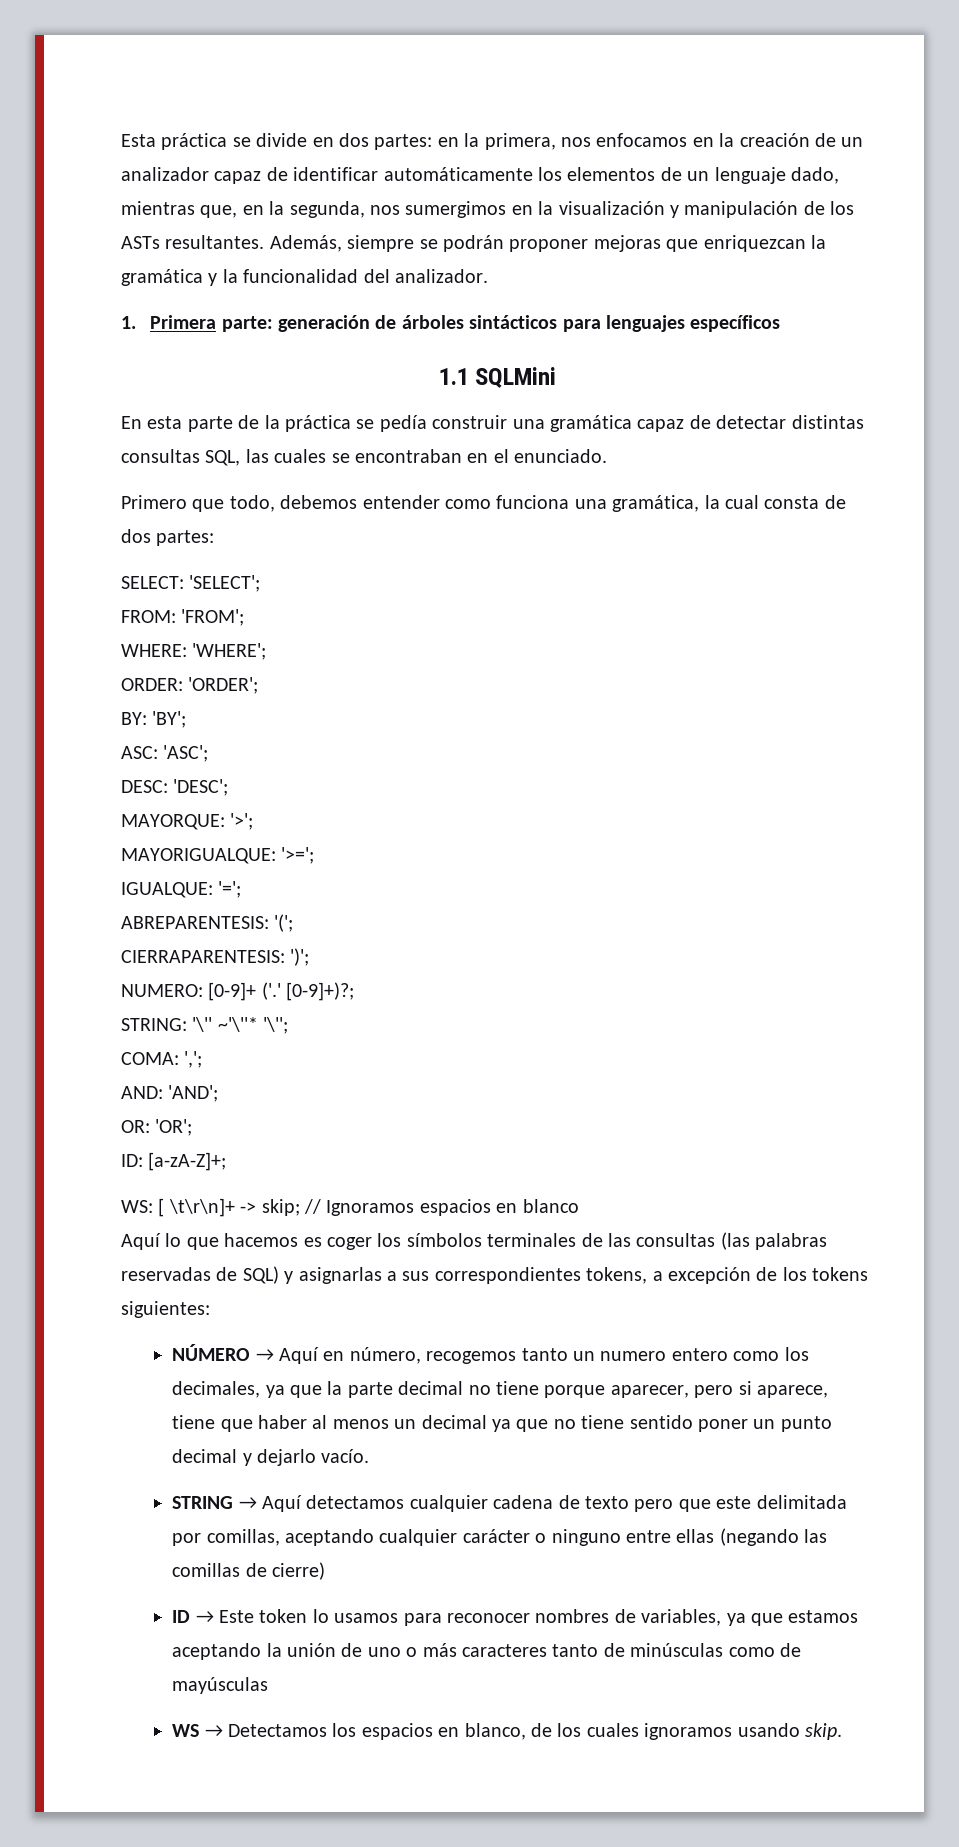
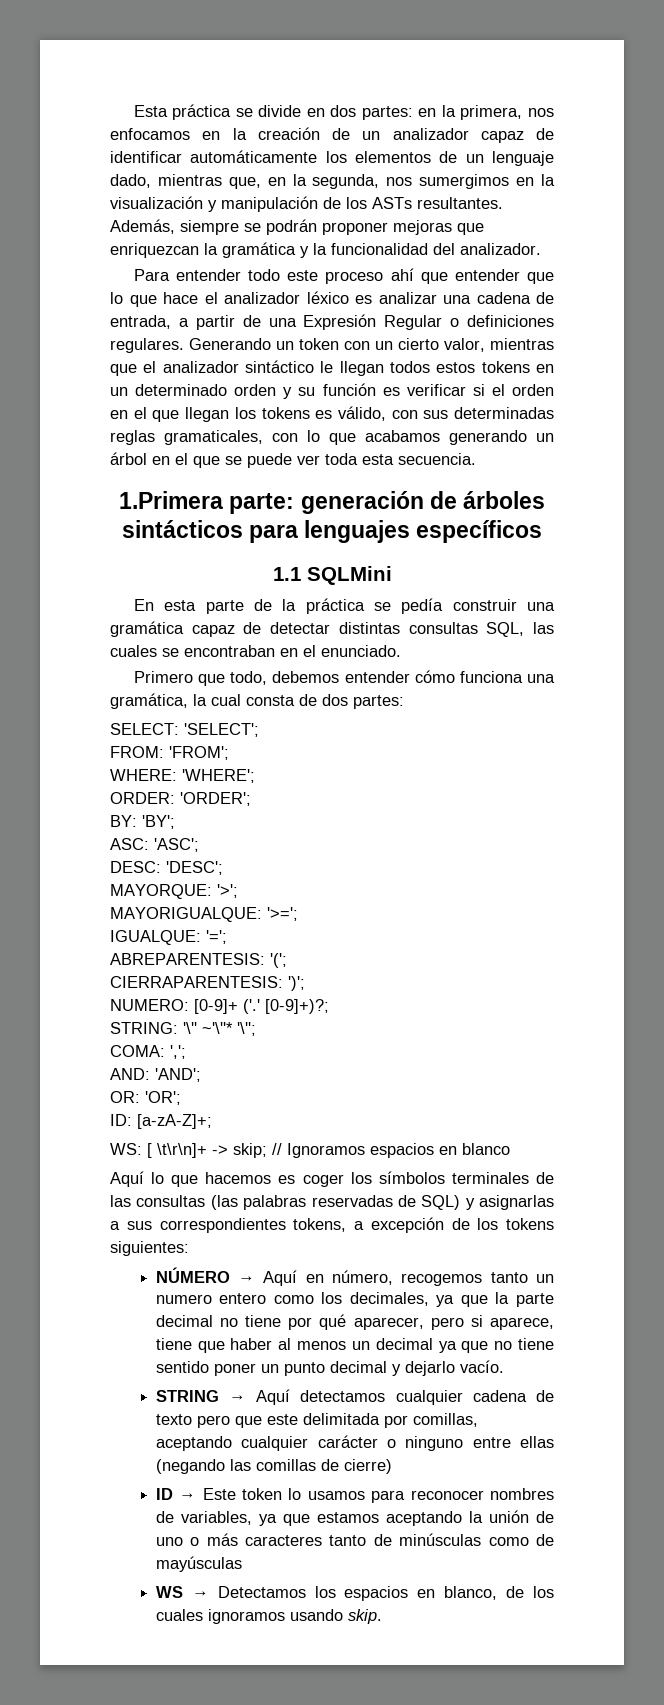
- 1. Primera parte: generación de árboles sintácticos para lenguajes específicos
+ Para entender todo este proceso ahí que entender que lo que hace el analizador léxico es analizar una cadena de entrada, a partir de una Expresión Regular o definiciones regulares. Generando un token con un cierto valor, mientras que el analizador sintáctico le llegan todos estos tokens en un determinado orden y su función es verificar si el orden en el que llegan los tokens es válido, con sus determinadas reglas gramaticales, con lo que acabamos generando un árbol en el que se puede ver toda esta secuencia.
+ 1.Primera parte: generación de árboles sintácticos para lenguajes específicos
- Primero que todo, debemos entender como funciona una gramática, la cual consta de dos partes:
+ Primero que todo, debemos entender cómo funciona una gramática, la cual consta de dos partes:
- NÚMERO → Aquí en número, recogemos tanto un numero entero como los decimales, ya que la parte decimal no tiene porque aparecer, pero si aparece, tiene que haber al menos un decimal ya que no tiene sentido poner un punto decimal y dejarlo vacío.
+ NÚMERO → Aquí en número, recogemos tanto un numero entero como los decimales, ya que la parte decimal no tiene por qué aparecer, pero si aparece, tiene que haber al menos un decimal ya que no tiene sentido poner un punto decimal y dejarlo vacío.

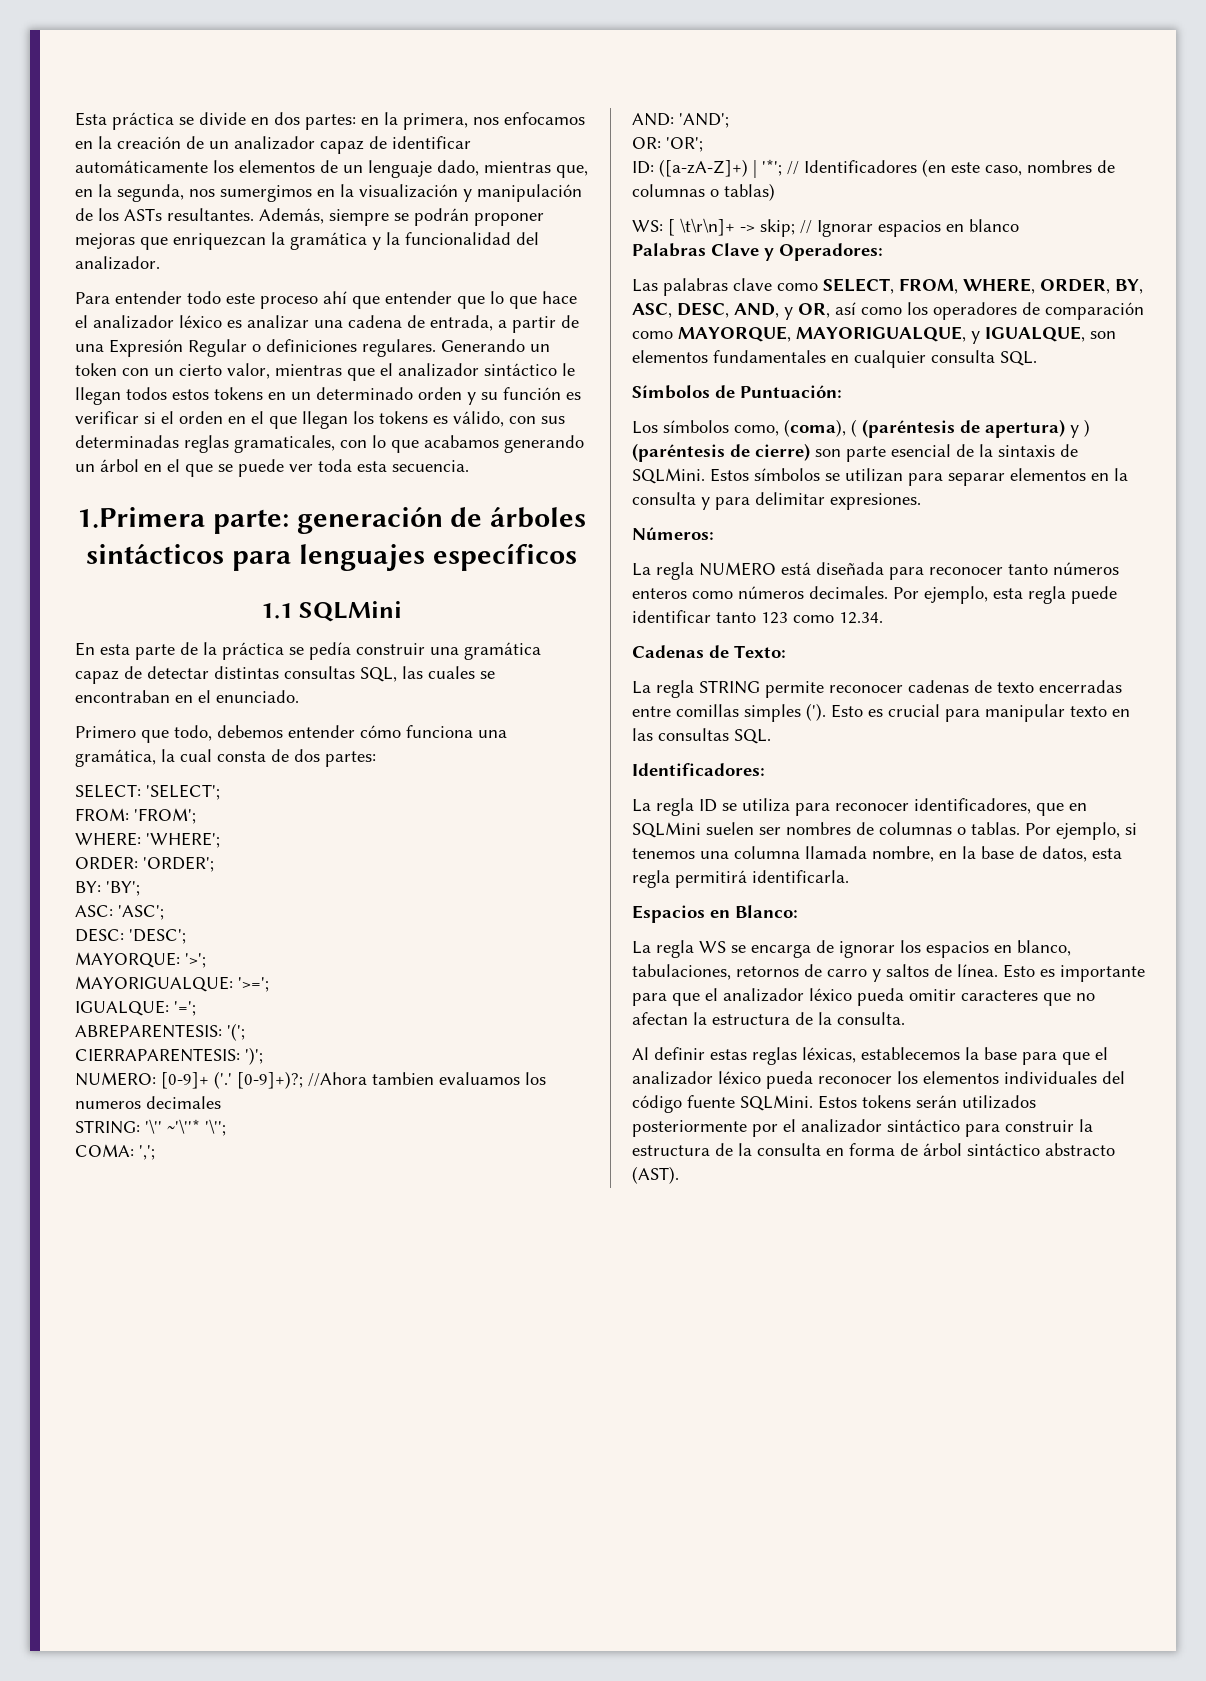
- [0-9]+)?;
+ [0-9]+)?; //Ahora tambien evaluamos los numeros decimales
- ID: [a-zA-Z]+;
+ ID: ([a-zA-Z]+) | '*'; // Identificadores (en este caso, nombres de columnas o tablas)
- WS: [ \t\r\n]+ -> skip; // Ignoramos espacios en blanco
+ WS: [ \t\r\n]+ -> skip; // Ignorar espacios en blanco
- Aquí lo que hacemos es coger los símbolos terminales de las consultas (las palabras reservadas de SQL) y asignarlas a sus correspondientes tokens, a excepción de los tokens siguientes:
- NÚMERO → Aquí en número, recogemos tanto un numero entero como los decimales, ya que la parte decimal no tiene por qué aparecer, pero si aparece, tiene que haber al menos un decimal ya que no tiene sentido poner un punto decimal y dejarlo vacío.
- STRING → Aquí detectamos cualquier cadena de texto pero que este delimitada por comillas, aceptando cualquier carácter o ninguno entre ellas (negando las comillas de cierre)
- ID → Este token lo usamos para reconocer nombres de variables, ya que estamos aceptando la unión de uno o más caracteres tanto de minúsculas como de mayúsculas
- WS → Detectamos los espacios en blanco, de los cuales ignoramos usando skip.
+ Palabras Clave y Operadores:
+ Las palabras clave como SELECT, FROM, WHERE, ORDER, BY, ASC, DESC, AND, y OR, así como los operadores de comparación como MAYORQUE, MAYORIGUALQUE, y IGUALQUE, son elementos fundamentales en cualquier consulta SQL.
+ Símbolos de Puntuación:
+ Los símbolos como, (coma), ( (paréntesis de apertura) y ) (paréntesis de cierre) son parte esencial de la sintaxis de SQLMini. Estos símbolos se utilizan para separar elementos en la consulta y para delimitar expresiones.
+ Números:
+ La regla NUMERO está diseñada para reconocer tanto números enteros como números decimales. Por ejemplo, esta regla puede identificar tanto 123 como 12.34.
+ Cadenas de Texto:
+ La regla STRING permite reconocer cadenas de texto encerradas entre comillas simples ('). Esto es crucial para manipular texto en las consultas SQL.
+ Identificadores:
+ La regla ID se utiliza para reconocer identificadores, que en SQLMini suelen ser nombres de columnas o tablas. Por ejemplo, si tenemos una columna llamada nombre, en la base de datos, esta regla permitirá identificarla.
+ Espacios en Blanco:
+ La regla WS se encarga de ignorar los espacios en blanco, tabulaciones, retornos de carro y saltos de línea. Esto es importante para que el analizador léxico pueda omitir caracteres que no afectan la estructura de la consulta.
+ Al definir estas reglas léxicas, establecemos la base para que el analizador léxico pueda reconocer los elementos individuales del código fuente SQLMini. Estos tokens serán utilizados posteriormente por el analizador sintáctico para construir la estructura de la consulta en forma de árbol sintáctico abstracto (AST).

